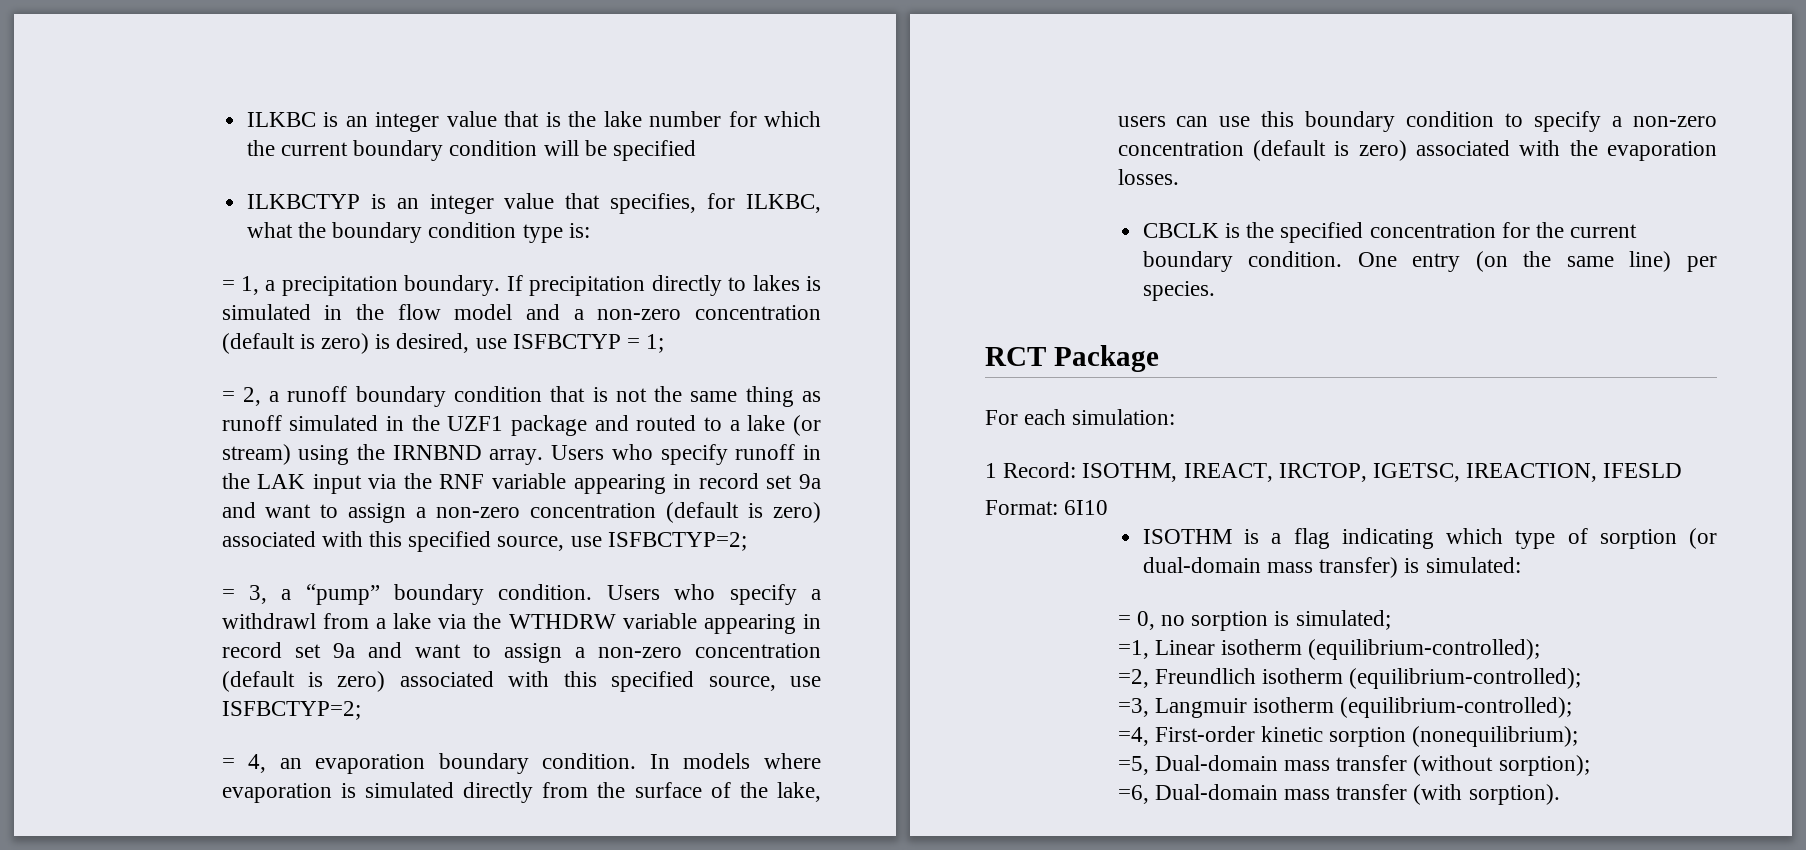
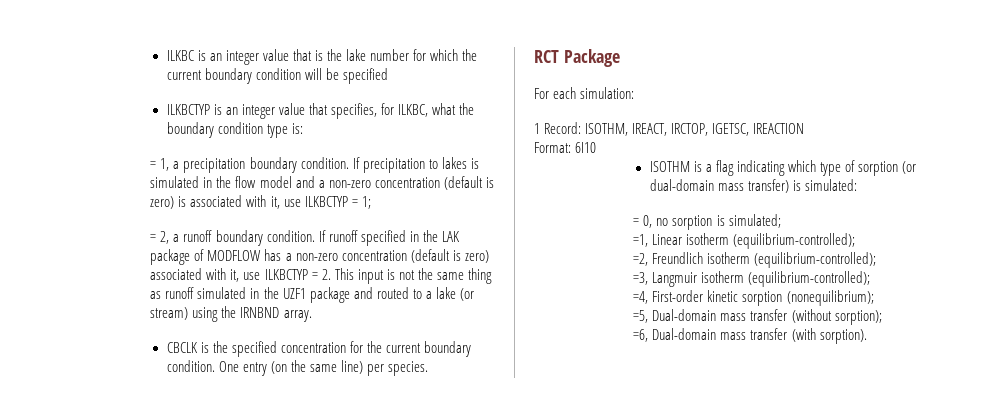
- = 1, a precipitation boundary.
+ = 1, a precipitation boundary condition.
- If precipitation directly to lakes is simulated in the flow model and a non-zero concentration (default is zero) is desired, use ISFBCTYP = 1;
+ If precipitation to lakes is simulated in the flow model and a non-zero concentration (default is zero) is associated with it, use ILKBCTYP = 1;
- = 2, a runoff boundary condition that is not the same thing as runoff simulated in the UZF1 package and routed to a lake (or stream) using the IRNBND array. Users who specify runoff in the LAK input via the RNF variable appearing in record set 9a and want to assign a non-zero concentration (default is zero) associated with this specified source, use ISFBCTYP=2;
- = 3, a “pump” boundary condition. Users who specify a withdrawl from a lake via the WTHDRW variable appearing in record set 9a and want to assign a non-zero concentration (default is zero) associated with this specified source, use ISFBCTYP=2;
- = 4, an evaporation boundary condition. In models where evaporation is simulated directly from the surface of the lake, users can use this boundary condition to specify a non-zero concentration (default is zero) associated with the evaporation losses.
+ = 2, a runoff boundary condition. If runoff specified in the LAK package of MODFLOW has a non-zero concentration (default is zero) associated with it, use ILKBCTYP = 2. This input is not the same thing as runoff simulated in the UZF1 package and routed to a lake (or stream) using the IRNBND array.
- 1 Record: ISOTHM, IREACT, IRCTOP, IGETSC, IREACTION, IFESLD
+ 1 Record: ISOTHM, IREACT, IRCTOP, IGETSC, IREACTION

